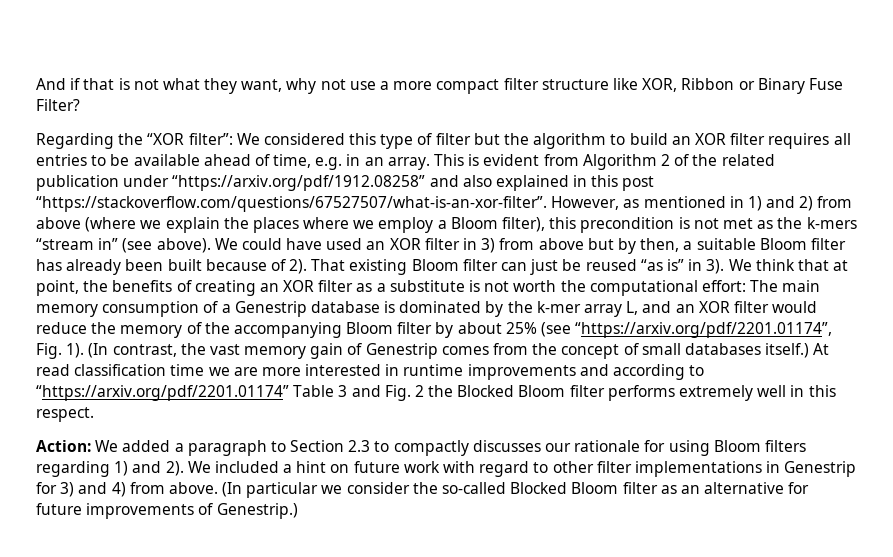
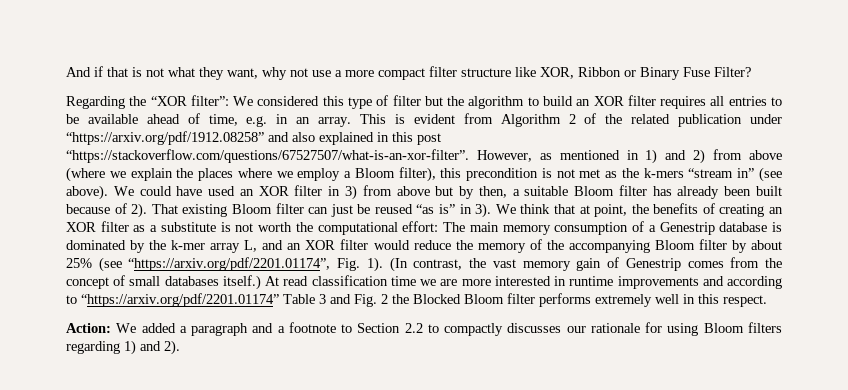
- Action: We added a paragraph to Section 2.3 to compactly discusses our rationale for using Bloom filters regarding 1) and 2). We included a hint on future work with regard to other filter implementations in Genestrip for 3) and 4) from above. (In particular we consider the so-called Blocked Bloom filter as an alternative for future improvements of Genestrip.)
+ Action: We added a paragraph and a footnote to Section 2.2 to compactly discusses our rationale for using Bloom filters regarding 1) and 2).

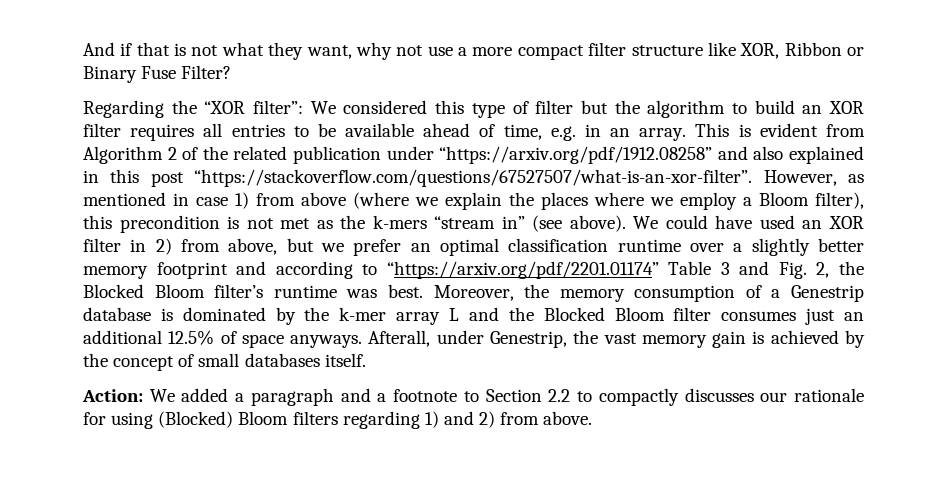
- This is evident from Algorithm 2 of the related publication under “https://arxiv.org/pdf/1912.08258” and also explained in this post “https://stackoverflow.com/questions/67527507/what-is-an-xor-filter”. However, as mentioned in 1) and 2) from above (where we explain the places where we employ a Bloom filter), this precondition is not met as the k-mers “stream in” (see above).
+ This is evident from Algorithm 2 of the related publication under “https://arxiv.org/pdf/1912.08258” and also explained in this post “https://stackoverflow.com/questions/67527507/what-is-an-xor-filter”. However, as mentioned in case 1) from above (where we explain the places where we employ a Bloom filter), this precondition is not met as the k-mers “stream in” (see above).
- We could have used an XOR filter in 3) from above but by then, a suitable Bloom filter has already been built because of 2). That existing Bloom filter can just be reused “as is” in 3). We think that at point, the benefits of creating an XOR filter as a substitute is not worth the computational effort: The main memory consumption of a Genestrip database is dominated by the k-mer array L, and an XOR filter would reduce the memory of the accompanying Bloom filter by about 25% (see “https://arxiv.org/pdf/2201.01174”, Fig. 1). (In contrast, the vast memory gain of Genestrip comes from the concept of small databases itself.) At read classification time we are more interested in runtime improvements and according to “https://arxiv.org/pdf/2201.01174” Table 3 and Fig. 2 the Blocked Bloom filter performs extremely well in this respect.
+ We could have used an XOR filter in 2) from above, but we prefer an optimal classification runtime over a slightly better memory footprint and according to “https://arxiv.org/pdf/2201.01174” Table 3 and Fig. 2, the Blocked Bloom filter’s runtime was best. Moreover, the memory consumption of a Genestrip database is dominated by the k-mer array L and the Blocked Bloom filter consumes just an additional 12.5% of space anyways. Afterall, under Genestrip, the vast memory gain is achieved by the concept of small databases itself.
- Action: We added a paragraph and a footnote to Section 2.2 to compactly discusses our rationale for using Bloom filters regarding 1) and 2).
+ Action: We added a paragraph and a footnote to Section 2.2 to compactly discusses our rationale for using (Blocked) Bloom filters regarding 1) and 2) from above.

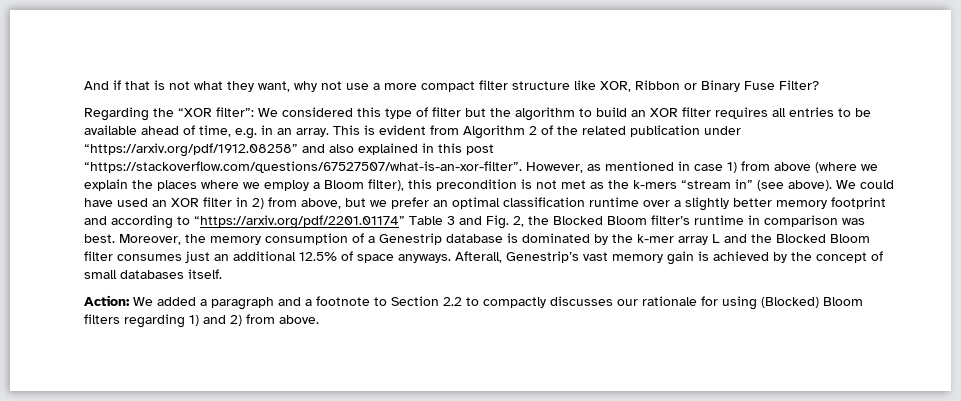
- We could have used an XOR filter in 2) from above, but we prefer an optimal classification runtime over a slightly better memory footprint and according to “https://arxiv.org/pdf/2201.01174” Table 3 and Fig. 2, the Blocked Bloom filter’s runtime was best.
+ We could have used an XOR filter in 2) from above, but we prefer an optimal classification runtime over a slightly better memory footprint and according to “https://arxiv.org/pdf/2201.01174” Table 3 and Fig. 2, the Blocked Bloom filter’s runtime in comparison was best.
- Afterall, under Genestrip, the vast memory gain is achieved by the concept of small databases itself.
+ Afterall, Genestrip’s vast memory gain is achieved by the concept of small databases itself.

